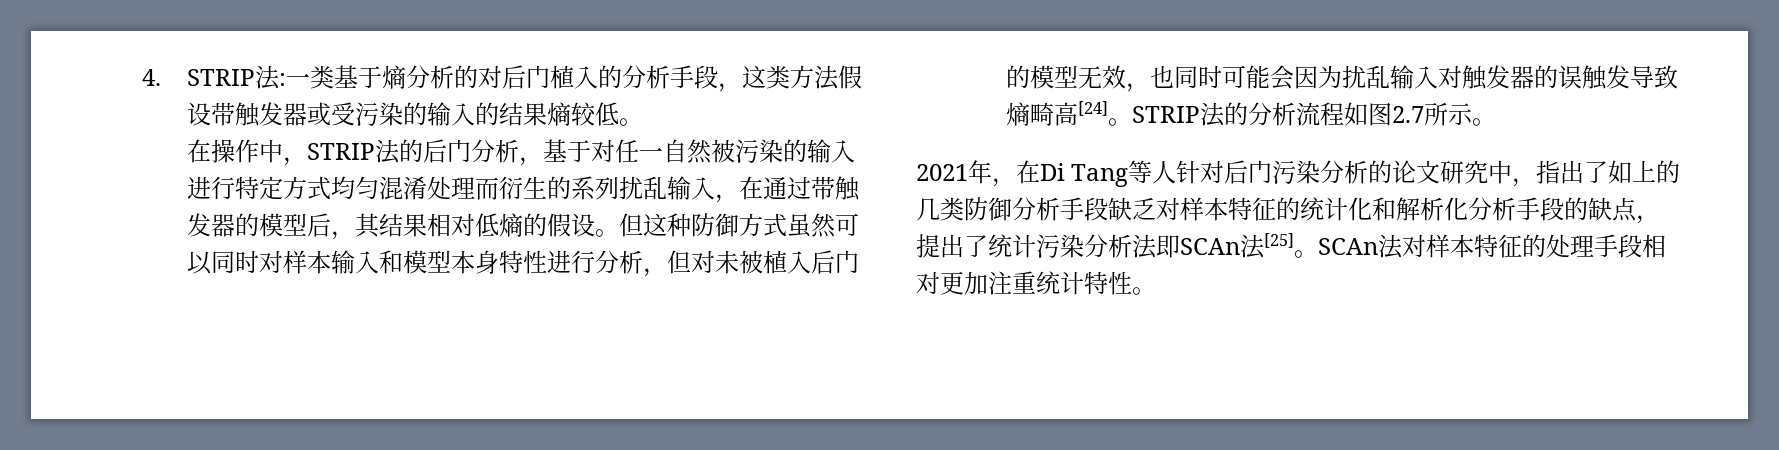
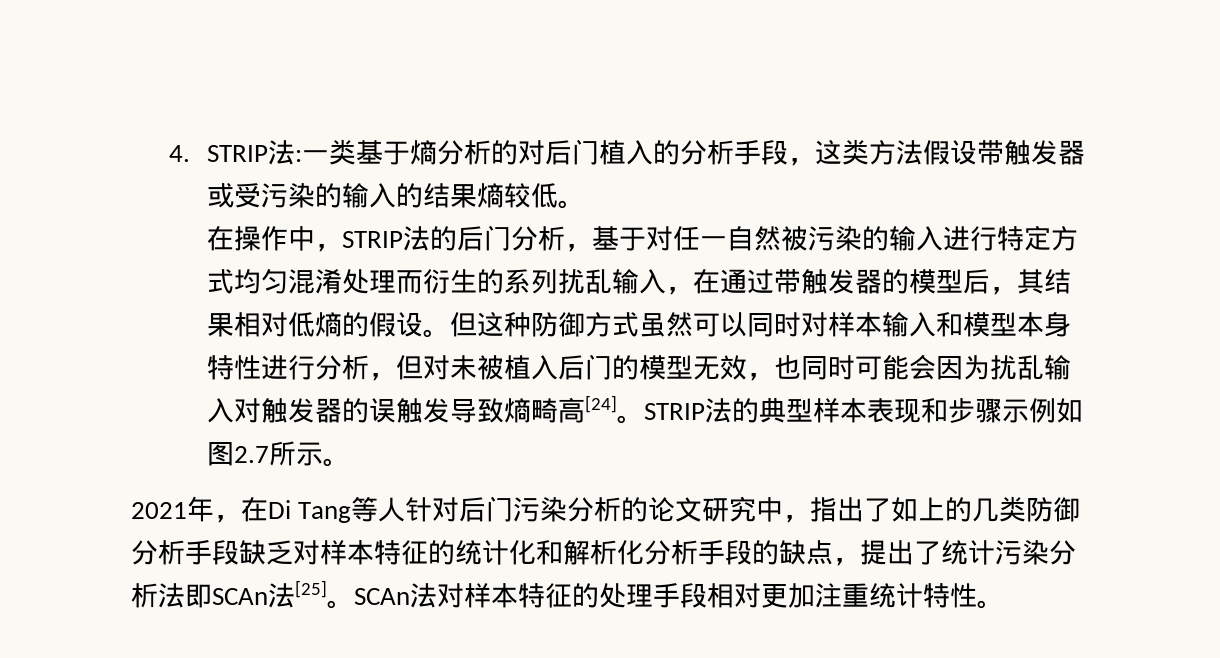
- STRIP法的分析流程如图2.7所示。
+ STRIP法的典型样本表现和步骤示例如图2.7所示。

